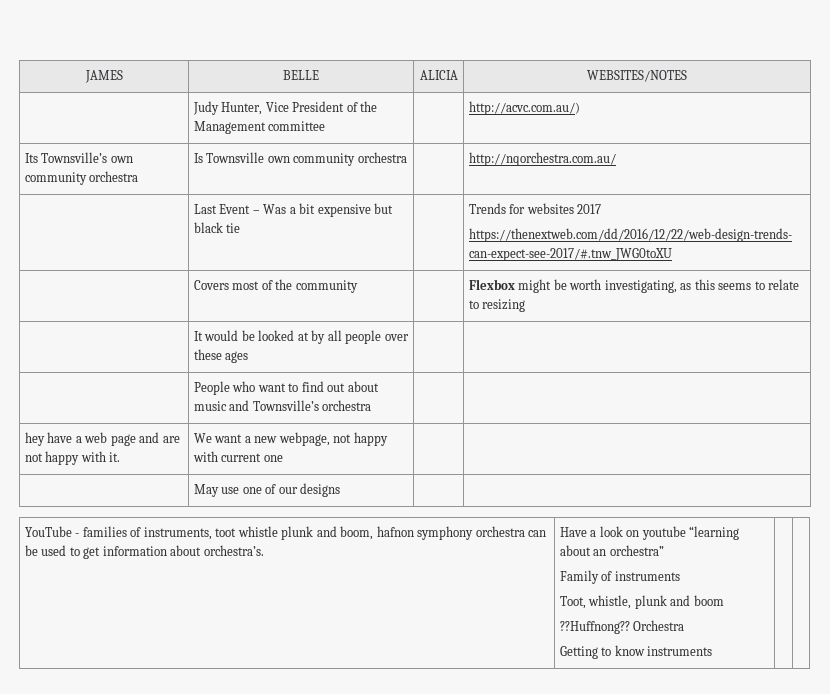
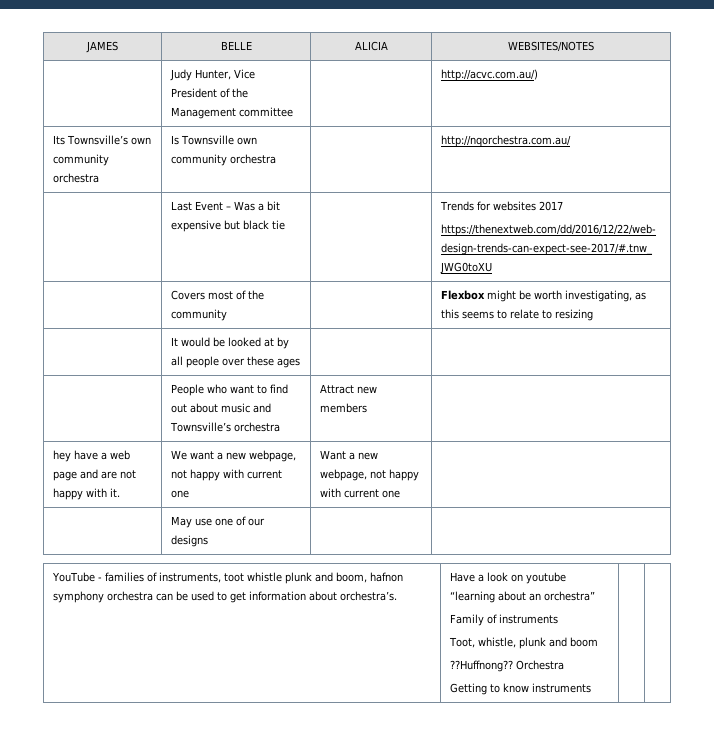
- | People who want to find out about music and Townsville’s orchestra | |
+ | People who want to find out about music and Townsville’s orchestra | Attract new members |
- hey have a web page and are not happy with it. | We want a new webpage, not happy with current one | |
+ hey have a web page and are not happy with it. | We want a new webpage, not happy with current one | Want a new webpage, not happy with current one |

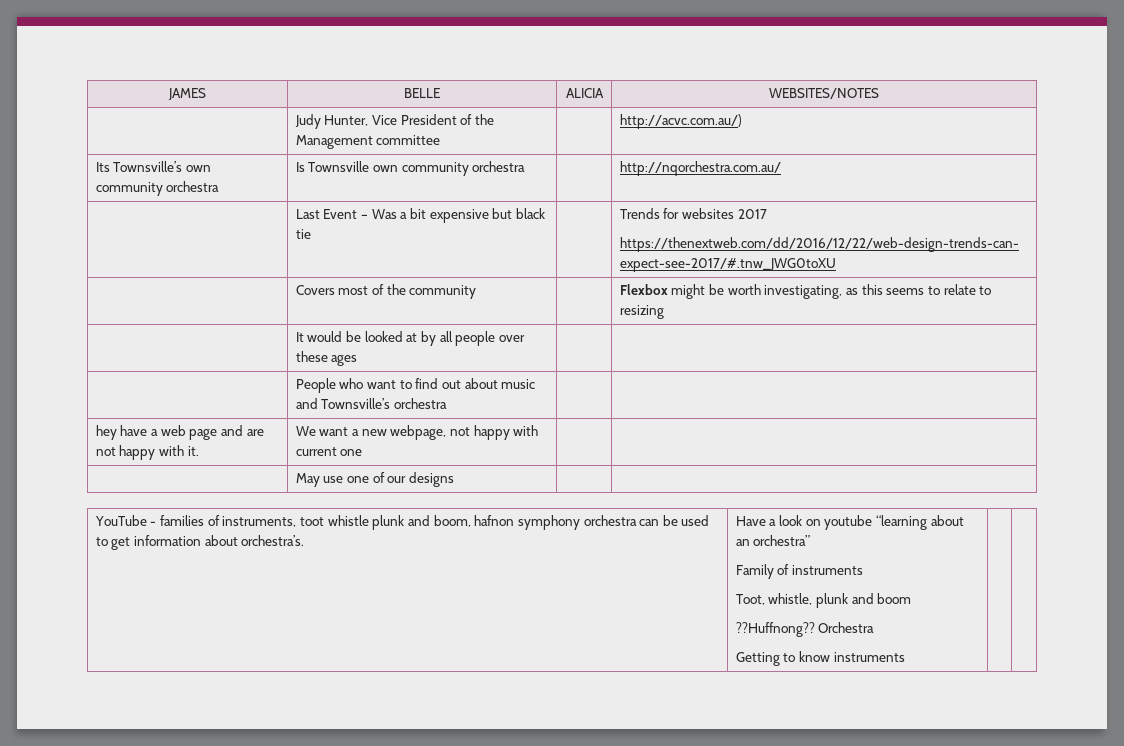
- | People who want to find out about music and Townsville’s orchestra | Attract new members |
+ | People who want to find out about music and Townsville’s orchestra | |
- hey have a web page and are not happy with it. | We want a new webpage, not happy with current one | Want a new webpage, not happy with current one |
+ hey have a web page and are not happy with it. | We want a new webpage, not happy with current one | |

